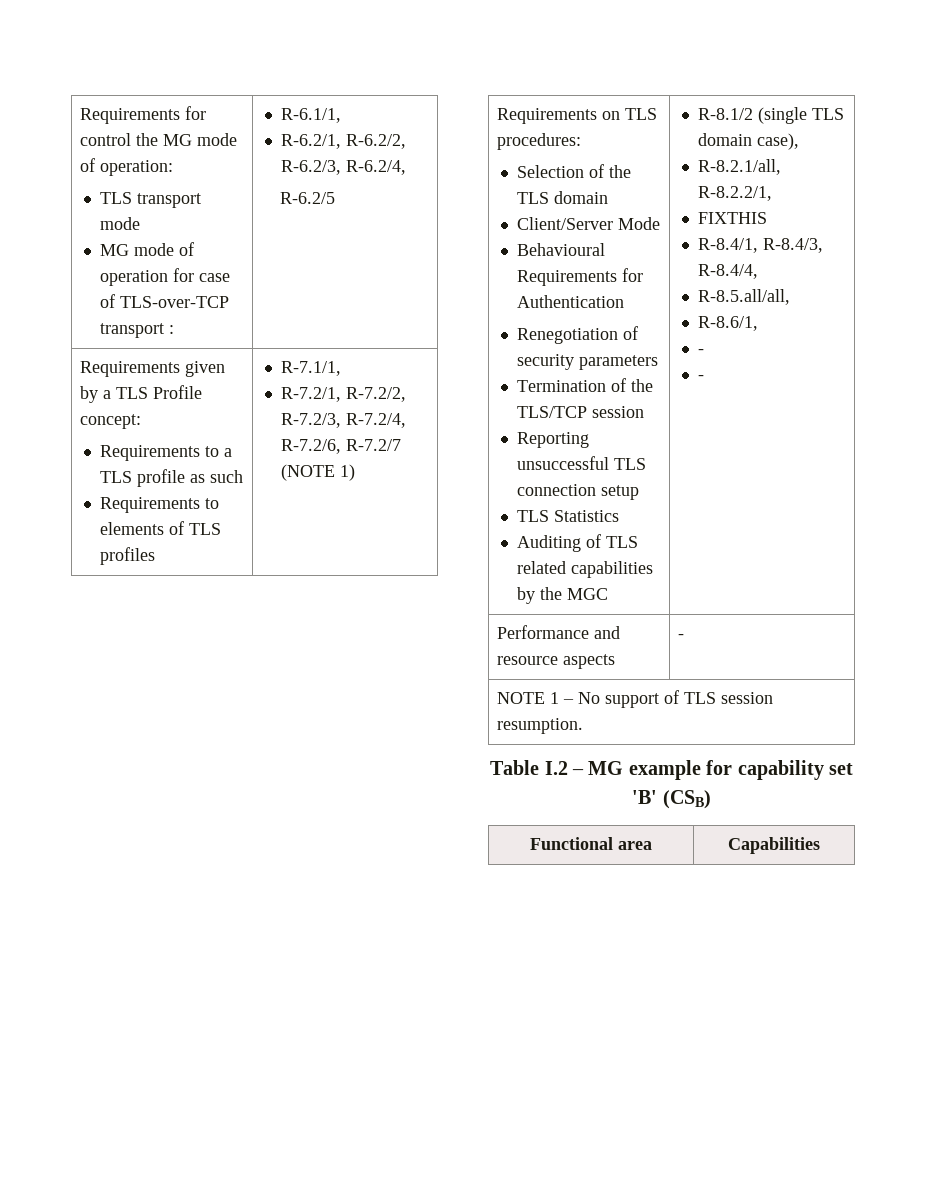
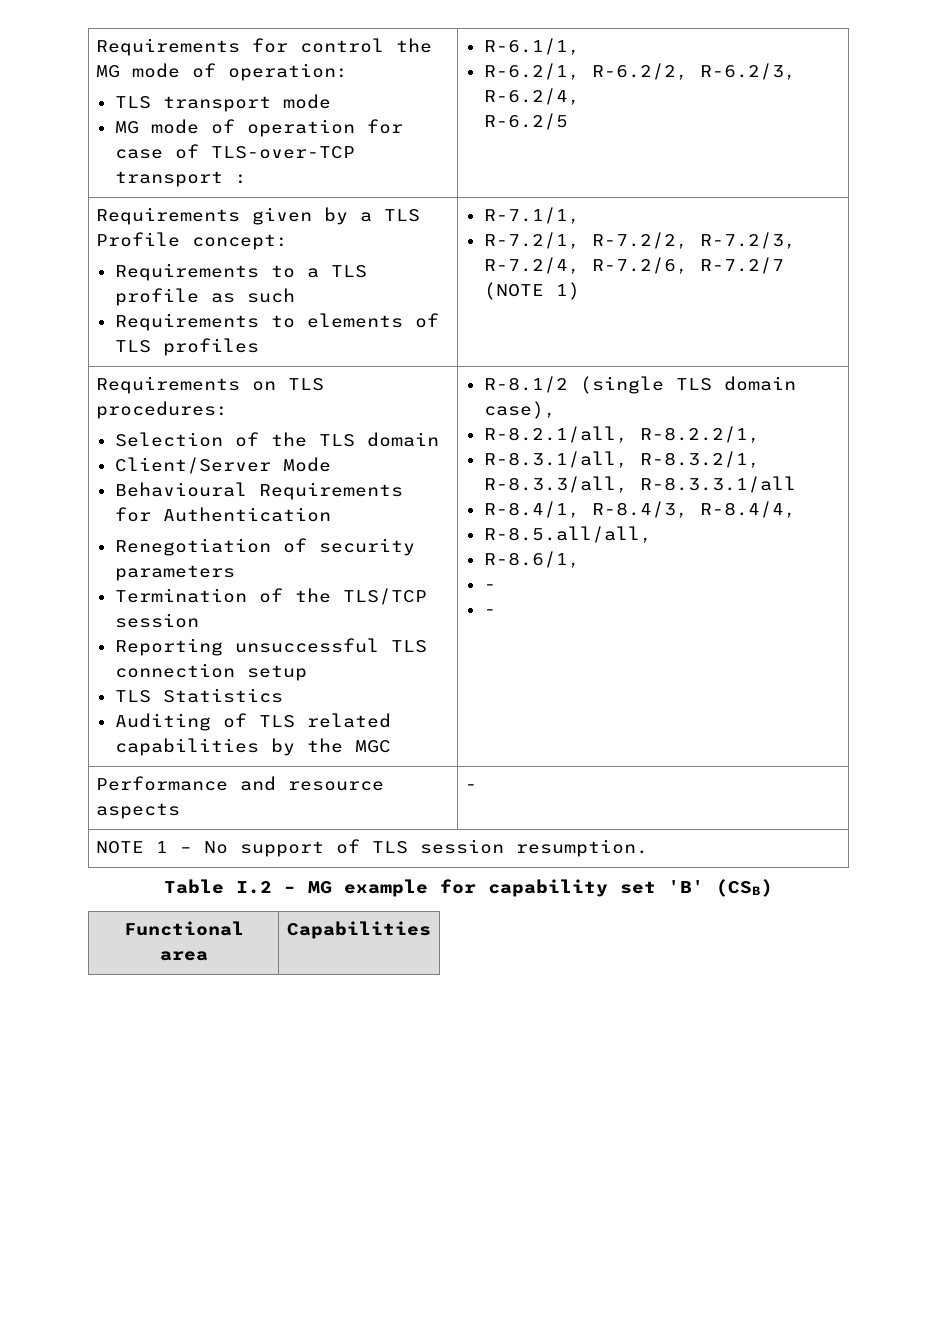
- FIXTHIS
+ R-8.3.1/all, R-8.3.2/1, R-8.3.3/all, R-8.3.3.1/all

